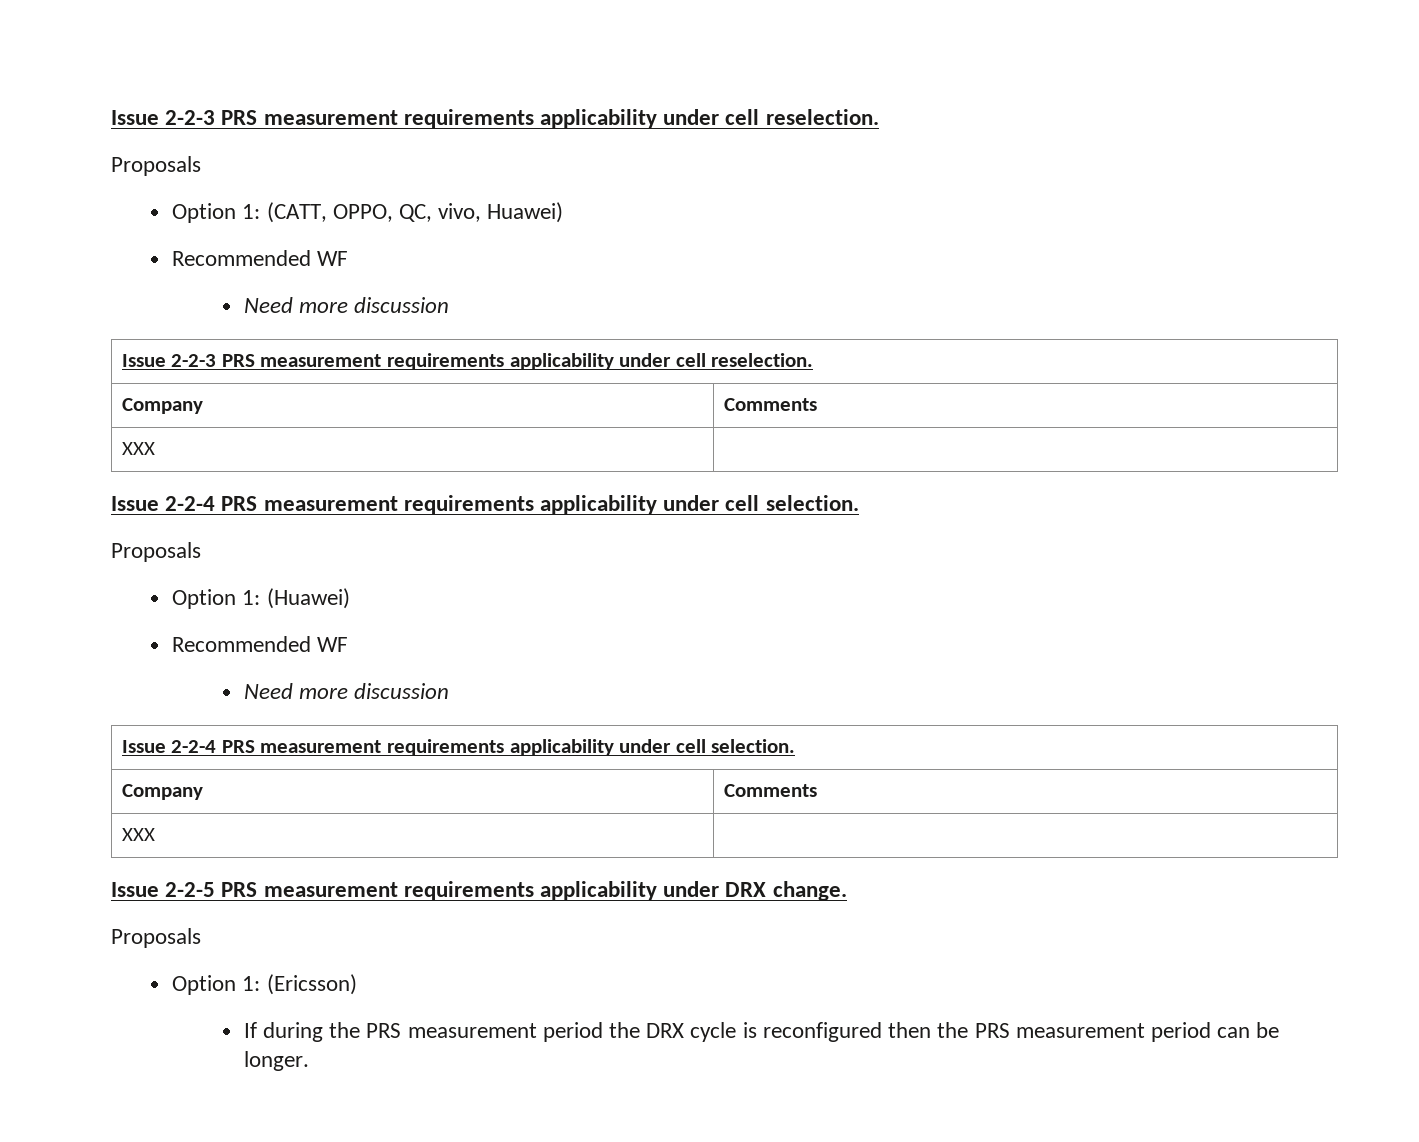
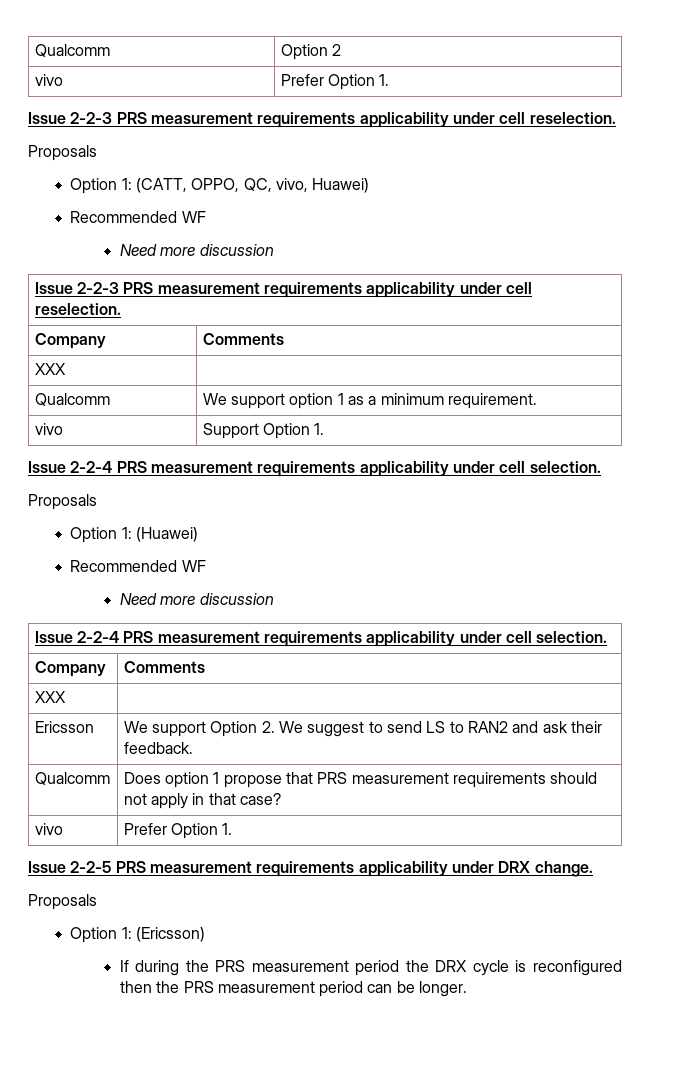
+ Qualcomm | Option 2
+ vivo | Prefer Option 1.
+ Qualcomm | We support option 1 as a minimum requirement.
+ vivo | Support Option 1.
+ Ericsson | We support Option 2. We suggest to send LS to RAN2 and ask their feedback.
+ Qualcomm | Does option 1 propose that PRS measurement requirements should not apply in that case?
+ vivo | Prefer Option 1.

